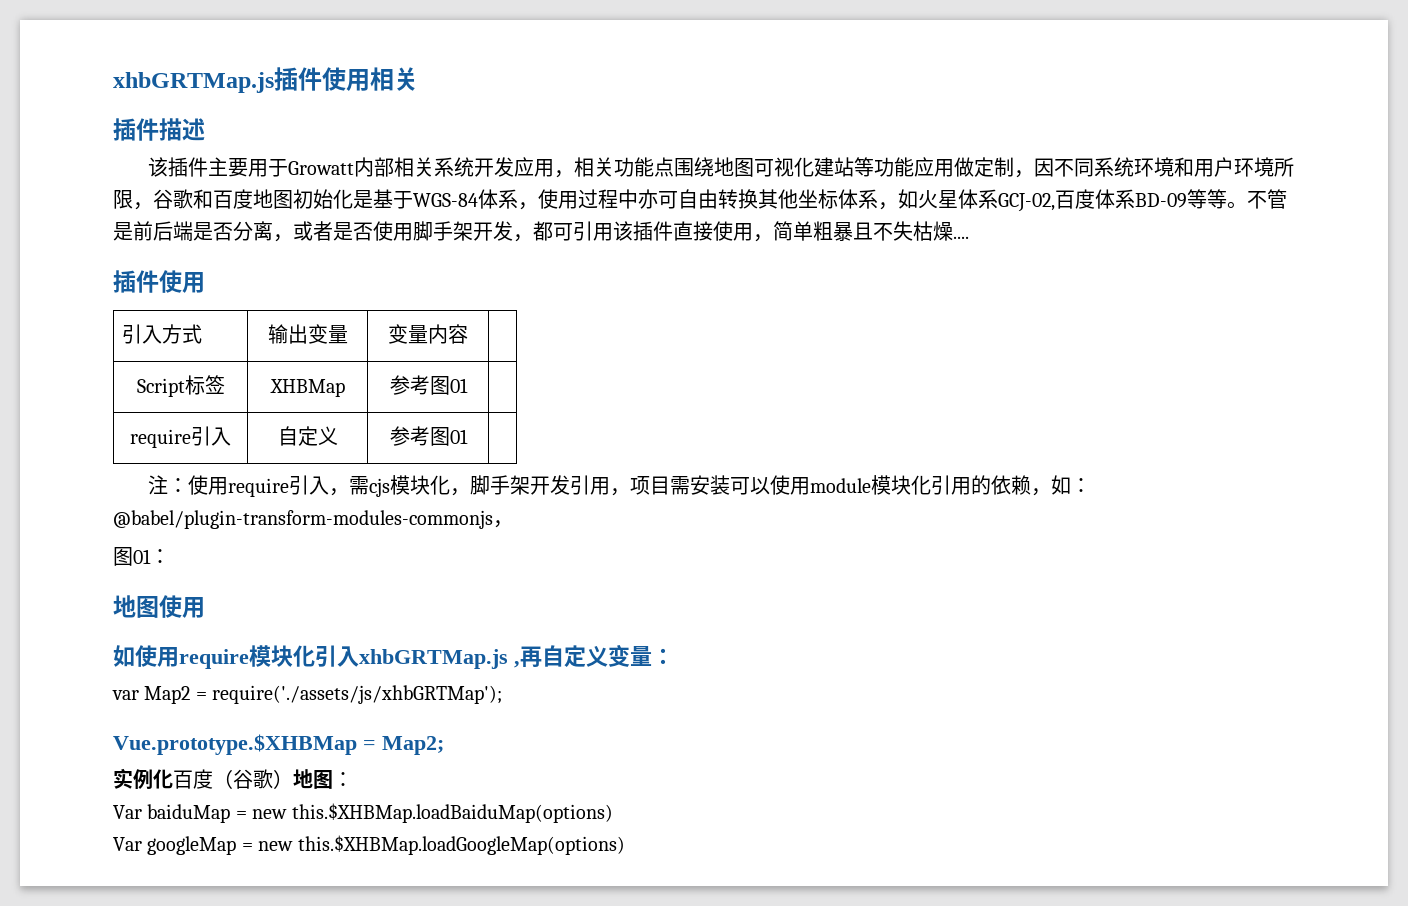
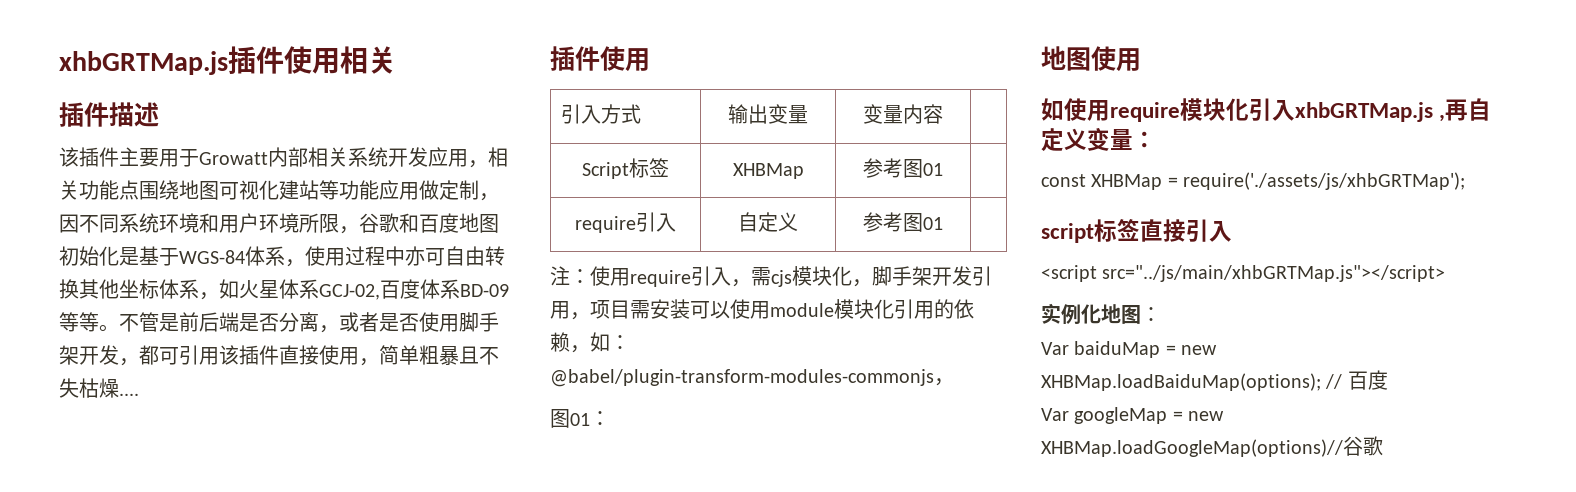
- var Map2 = require('./assets/js/xhbGRTMap');
+ const XHBMap = require('./assets/js/xhbGRTMap');
- Vue.prototype.$XHBMap = Map2;
+ script标签直接引入
+ <script src="../js/main/xhbGRTMap.js"></script>
- 实例化百度（谷歌）地图：
+ 实例化地图：
- Var baiduMap = new this.$XHBMap.loadBaiduMap(options)
+ Var baiduMap = new XHBMap.loadBaiduMap(options); // 百度
- Var googleMap = new this.$XHBMap.loadGoogleMap(options)
+ Var googleMap = new XHBMap.loadGoogleMap(options)//谷歌

